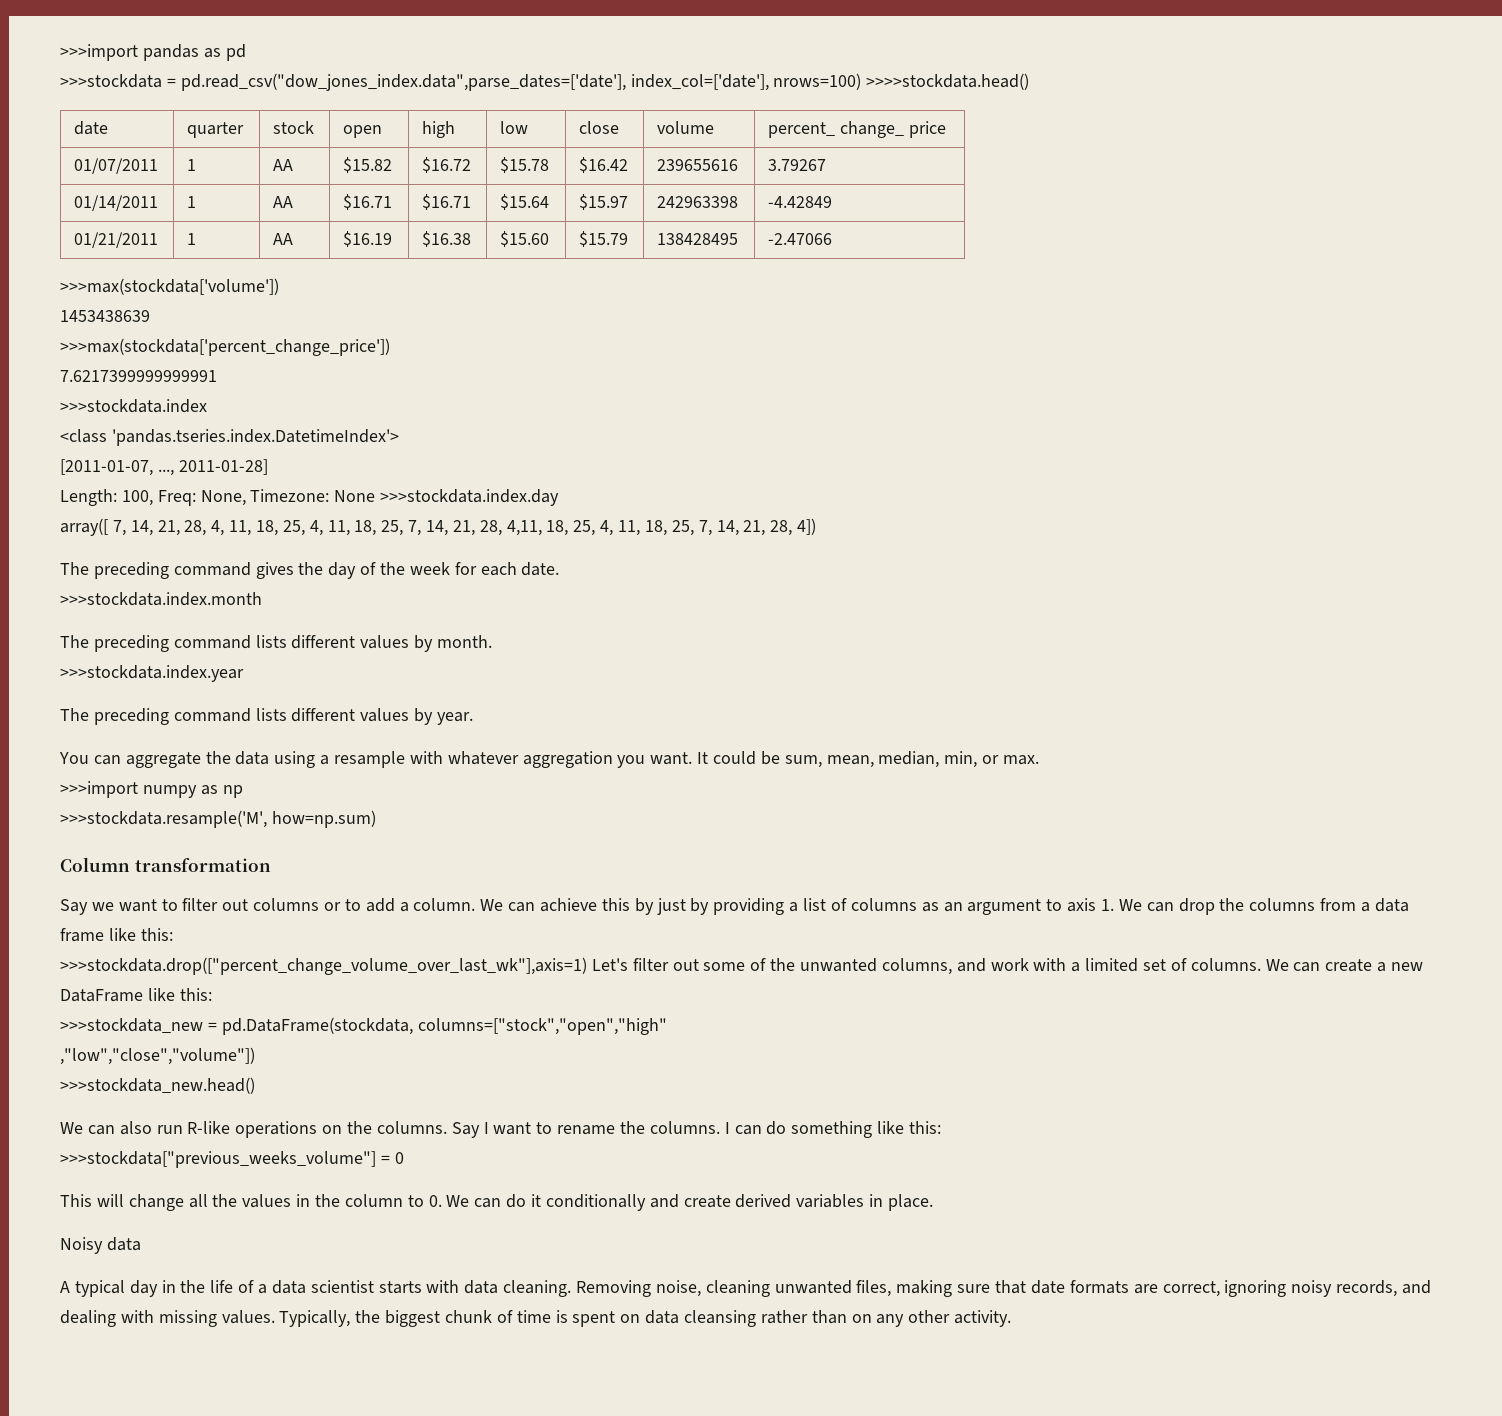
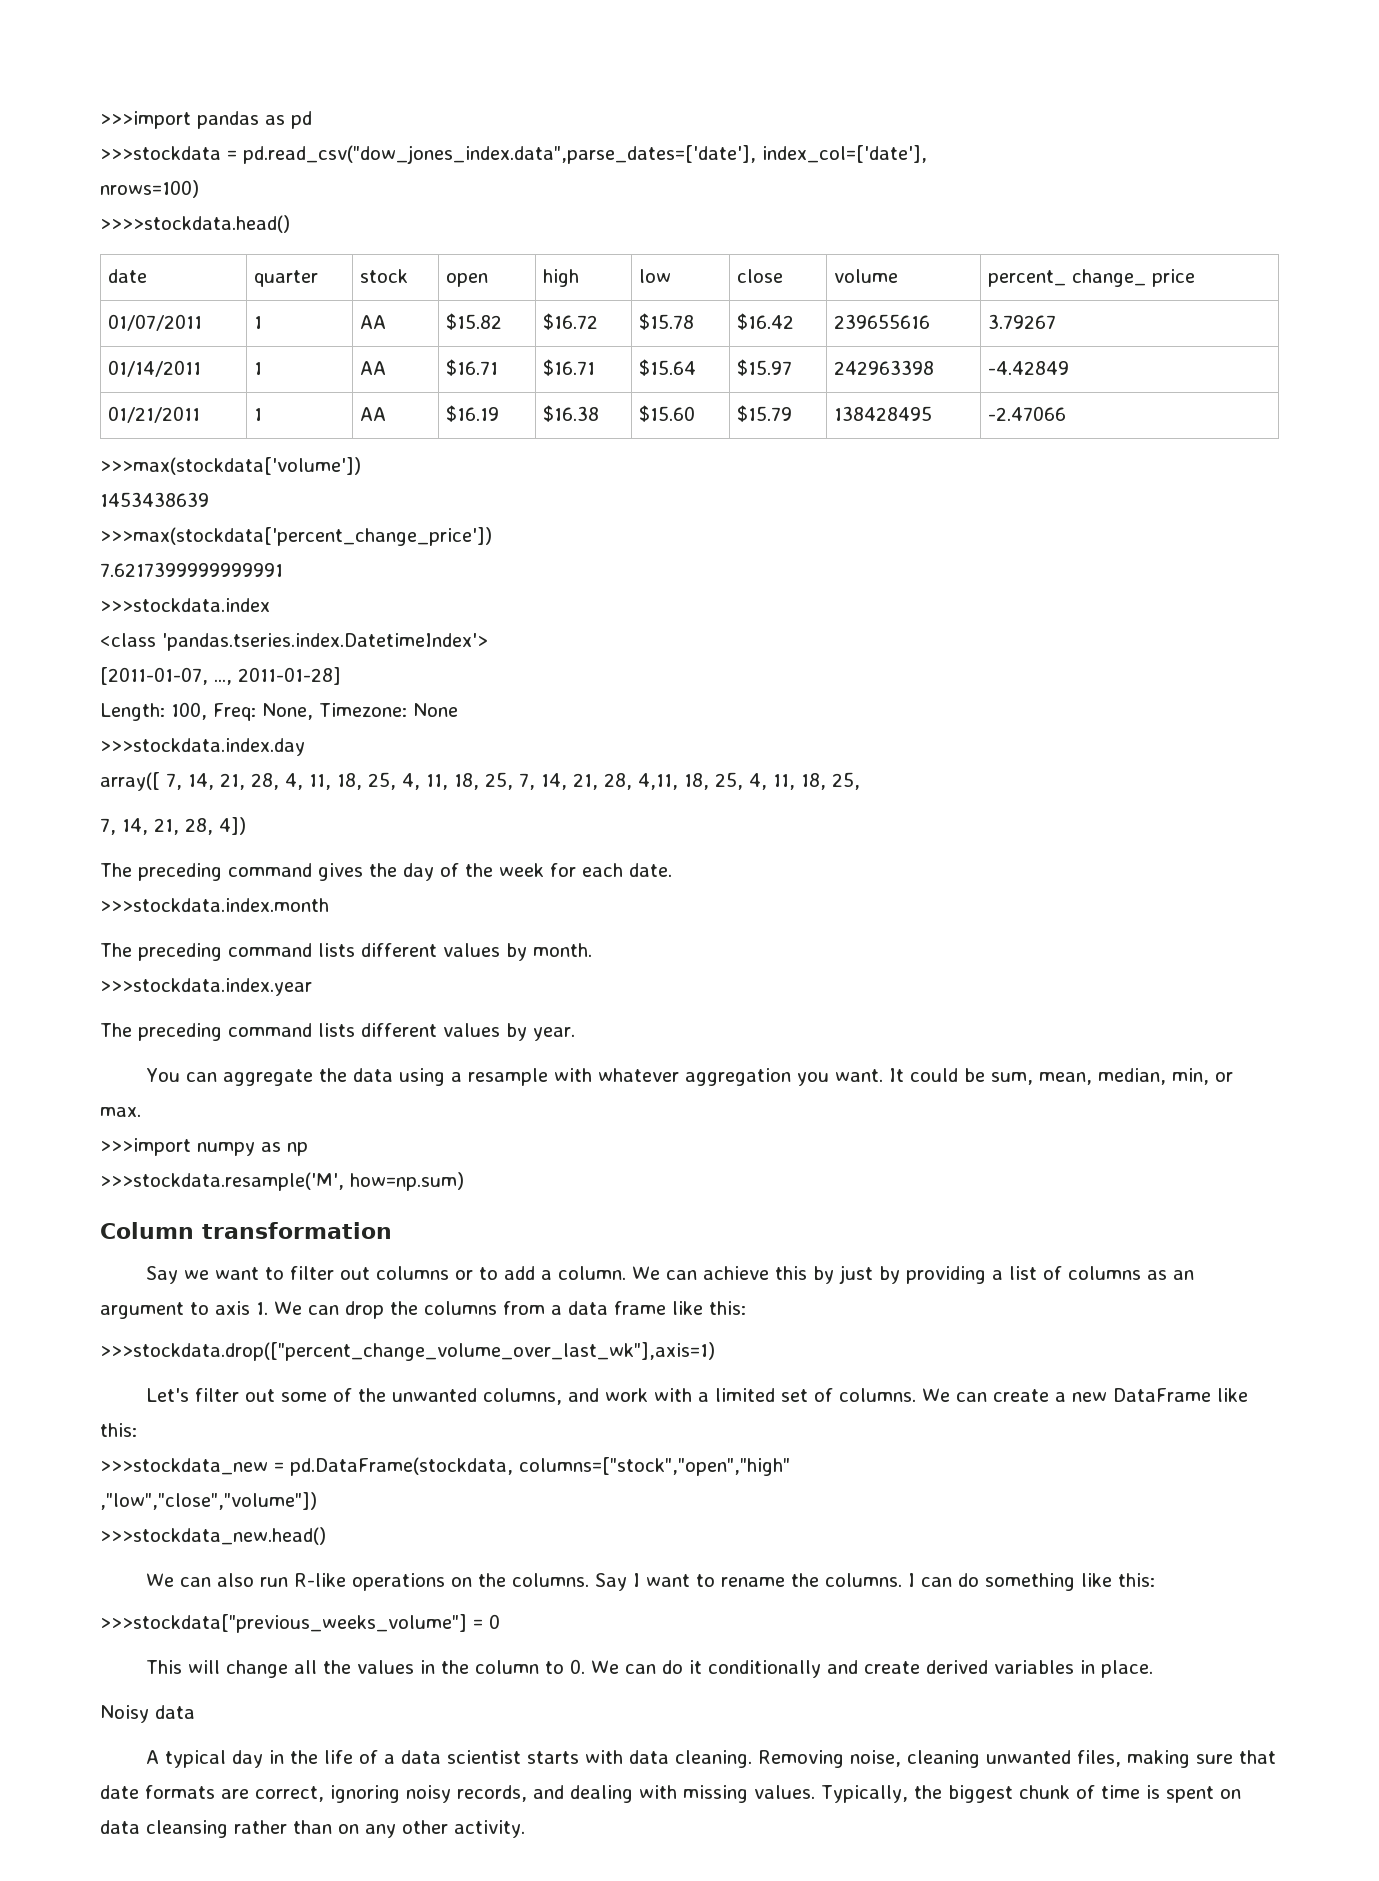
- >>>stockdata = pd.read_csv("dow_jones_index.data",parse_dates=['date'], index_col=['date'], nrows=100) >>>>stockdata.head()
+ >>>stockdata = pd.read_csv("dow_jones_index.data",parse_dates=['date'], index_col=['date'],
+ nrows=100)
+ >>>>stockdata.head()
- Length: 100, Freq: None, Timezone: None >>>stockdata.index.day
+ Length: 100, Freq: None, Timezone: None
+ >>>stockdata.index.day
- array([ 7, 14, 21, 28, 4, 11, 18, 25, 4, 11, 18, 25, 7, 14, 21, 28, 4,11, 18, 25, 4, 11, 18, 25, 7, 14, 21, 28, 4])
+ array([ 7, 14, 21, 28, 4, 11, 18, 25, 4, 11, 18, 25, 7, 14, 21, 28, 4,11, 18, 25, 4, 11, 18, 25,
+ 7, 14, 21, 28, 4])
- >>>stockdata.drop(["percent_change_volume_over_last_wk"],axis=1) Let's filter out some of the unwanted columns, and work with a limited set of columns.
+ >>>stockdata.drop(["percent_change_volume_over_last_wk"],axis=1)
+ Let's filter out some of the unwanted columns, and work with a limited set of columns.

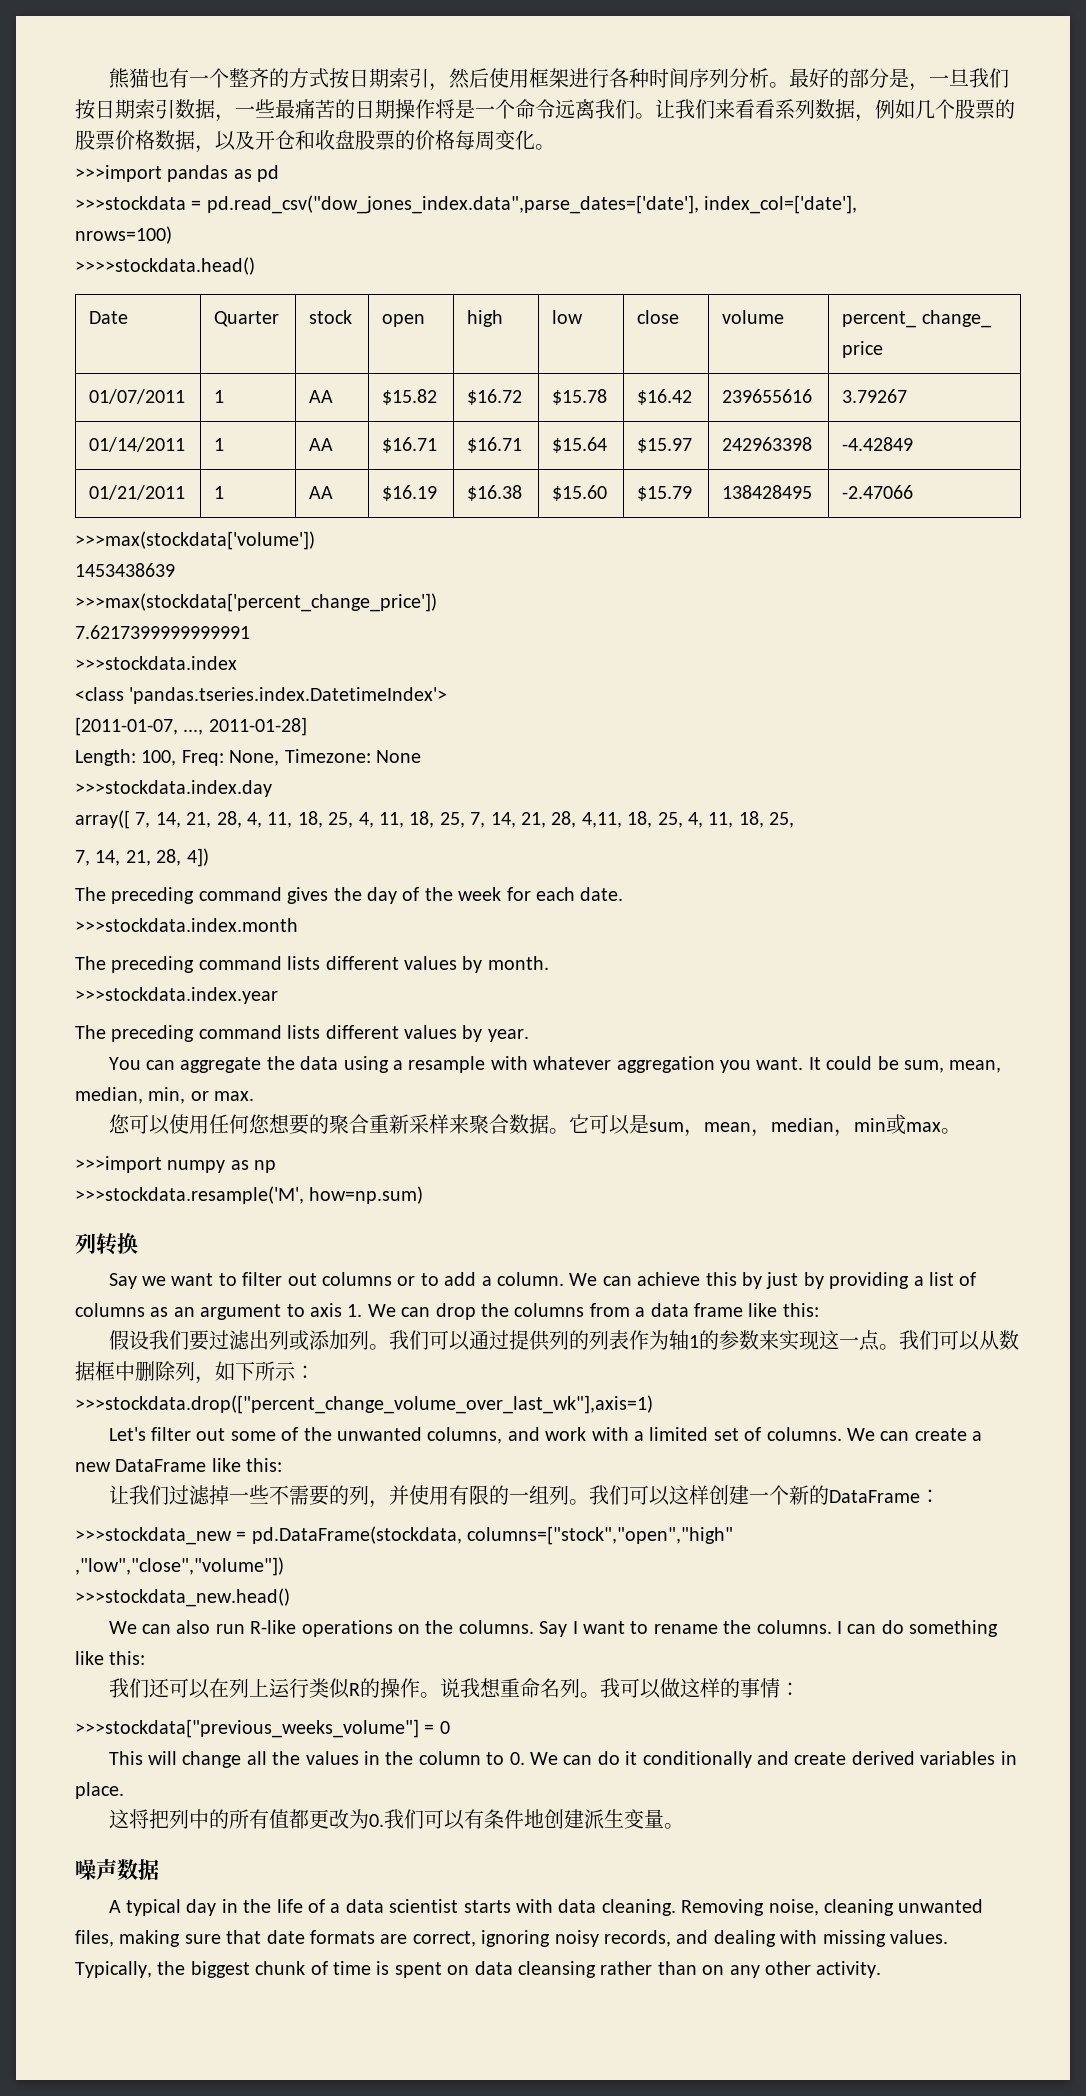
+ 熊猫也有一个整齐的方式按日期索引，然后使用框架进行各种时间序列分析。最好的部分是，一旦我们按日期索引数据，一些最痛苦的日期操作将是一个命令远离我们。让我们来看看系列数据，例如几个股票的股票价格数据，以及开仓和收盘股票的价格每周变化。
- date | quarter | stock | open | high | low | close | volume | percent_ change_ price
+ Date | Quarter | stock | open | high | low | close | volume | percent_ change_ price
+ 您可以使用任何您想要的聚合重新采样来聚合数据。它可以是sum，mean，median，min或max。
- Column transformation
+ 列转换
+ 假设我们要过滤出列或添加列。我们可以通过提供列的列表作为轴1的参数来实现这一点。我们可以从数据框中删除列，如下所示：
+ 让我们过滤掉一些不需要的列，并使用有限的一组列。我们可以这样创建一个新的DataFrame：
+ 我们还可以在列上运行类似R的操作。说我想重命名列。我可以做这样的事情：
- Noisy data
+ 这将把列中的所有值都更改为0.我们可以有条件地创建派生变量。
+ 噪声数据

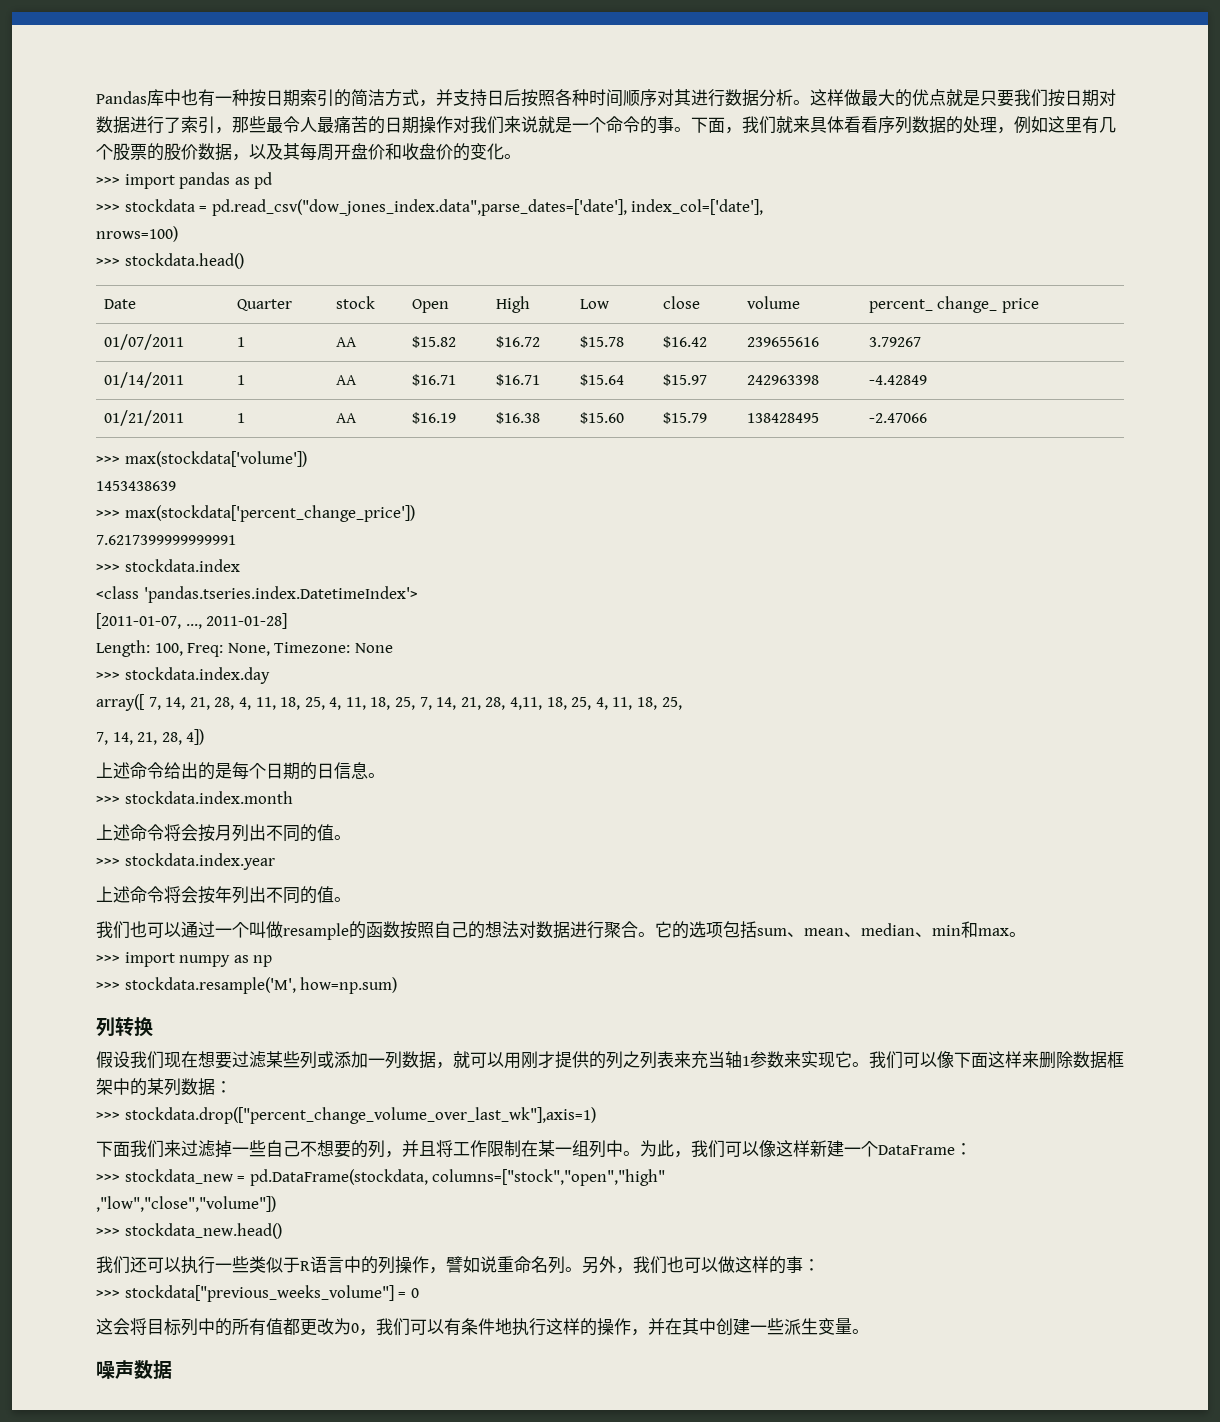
- 熊猫也有一个整齐的方式按日期索引，然后使用框架进行各种时间序列分析。最好的部分是，一旦我们按日期索引数据，一些最痛苦的日期操作将是一个命令远离我们。让我们来看看系列数据，例如几个股票的股票价格数据，以及开仓和收盘股票的价格每周变化。
+ Pandas库中也有一种按日期索引的简洁方式，并支持日后按照各种时间顺序对其进行数据分析。这样做最大的优点就是只要我们按日期对数据进行了索引，那些最令人最痛苦的日期操作对我们来说就是一个命令的事。下面，我们就来具体看看序列数据的处理，例如这里有几个股票的股价数据，以及其每周开盘价和收盘价的变化。
- >>>import pandas as pd
+ >>> import pandas as pd
- >>>stockdata = pd.read_csv("dow_jones_index.data",parse_dates=['date'], index_col=['date'],
+ >>> stockdata = pd.read_csv("dow_jones_index.data",parse_dates=['date'], index_col=['date'],
- >>>>stockdata.head()
+ >>> stockdata.head()
- Date | Quarter | stock | open | high | low | close | volume | percent_ change_ price
+ Date | Quarter | stock | Open | High | Low | close | volume | percent_ change_ price
- >>>max(stockdata['volume'])
+ >>> max(stockdata['volume'])
- >>>max(stockdata['percent_change_price'])
+ >>> max(stockdata['percent_change_price'])
- >>>stockdata.index
+ >>> stockdata.index
- >>>stockdata.index.day
+ >>> stockdata.index.day
- The preceding command gives the day of the week for each date.
- >>>stockdata.index.month
- The preceding command lists different values by month.
- >>>stockdata.index.year
- The preceding command lists different values by year.
- You can aggregate the data using a resample with whatever aggregation you want. It could be sum, mean, median, min, or max.
- 您可以使用任何您想要的聚合重新采样来聚合数据。它可以是sum，mean，median，min或max。
+ 上述命令给出的是每个日期的日信息。
+ >>> stockdata.index.month
+ 上述命令将会按月列出不同的值。
+ >>> stockdata.index.year
+ 上述命令将会按年列出不同的值。
+ 我们也可以通过一个叫做resample的函数按照自己的想法对数据进行聚合。它的选项包括sum、mean、median、min和max。
- >>>import numpy as np
+ >>> import numpy as np
- >>>stockdata.resample('M', how=np.sum)
+ >>> stockdata.resample('M', how=np.sum)
- Say we want to filter out columns or to add a column. We can achieve this by just by providing a list of columns as an argument to axis 1. We can drop the columns from a data frame like this:
- 假设我们要过滤出列或添加列。我们可以通过提供列的列表作为轴1的参数来实现这一点。我们可以从数据框中删除列，如下所示：
- >>>stockdata.drop(["percent_change_volume_over_last_wk"],axis=1)
- Let's filter out some of the unwanted columns, and work with a limited set of columns. We can create a new DataFrame like this:
- 让我们过滤掉一些不需要的列，并使用有限的一组列。我们可以这样创建一个新的DataFrame：
+ 假设我们现在想要过滤某些列或添加一列数据，就可以用刚才提供的列之列表来充当轴1参数来实现它。我们可以像下面这样来删除数据框架中的某列数据：
+ >>> stockdata.drop(["percent_change_volume_over_last_wk"],axis=1)
+ 下面我们来过滤掉一些自己不想要的列，并且将工作限制在某一组列中。为此，我们可以像这样新建一个DataFrame：
- >>>stockdata_new = pd.DataFrame(stockdata, columns=["stock","open","high"
+ >>> stockdata_new = pd.DataFrame(stockdata, columns=["stock","open","high"
- >>>stockdata_new.head()
- We can also run R-like operations on the columns. Say I want to rename the columns. I can do something like this:
- 我们还可以在列上运行类似R的操作。说我想重命名列。我可以做这样的事情：
- >>>stockdata["previous_weeks_volume"] = 0
+ >>> stockdata_new.head()
+ 我们还可以执行一些类似于R语言中的列操作，譬如说重命名列。另外，我们也可以做这样的事：
+ >>> stockdata["previous_weeks_volume"] = 0
- This will change all the values in the column to 0. We can do it conditionally and create derived variables in place.
- 这将把列中的所有值都更改为0.我们可以有条件地创建派生变量。
+ 这会将目标列中的所有值都更改为0，我们可以有条件地执行这样的操作，并在其中创建一些派生变量。
- A typical day in the life of a data scientist starts with data cleaning. Removing noise, cleaning unwanted files, making sure that date formats are correct, ignoring noisy records, and dealing with missing values. Typically, the biggest chunk of time is spent on data cleansing rather than on any other activity.

